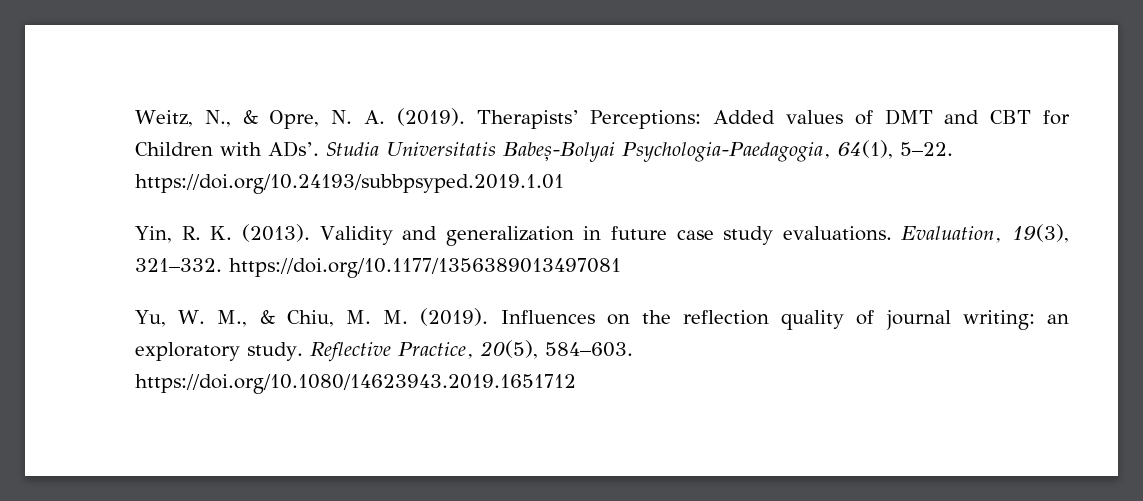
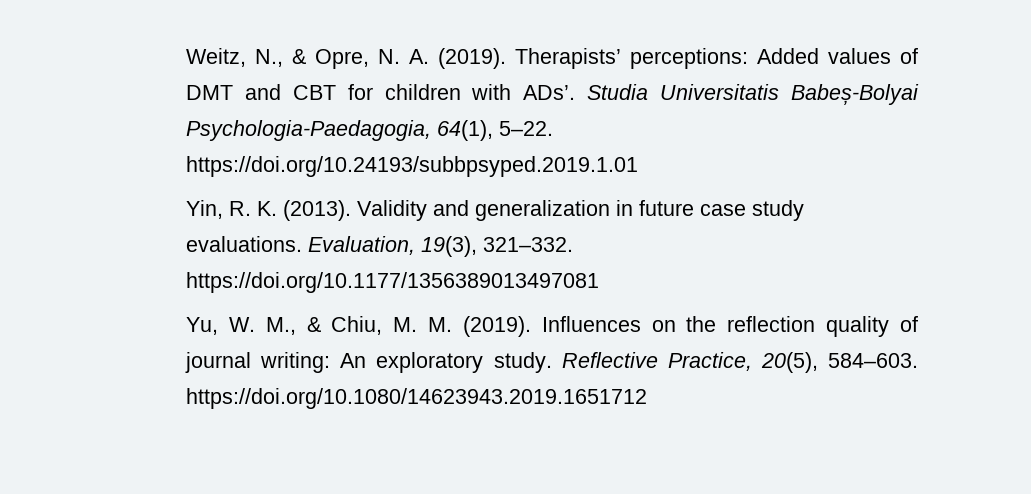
- Therapists’ Perceptions: Added values of DMT and CBT for Children with ADs’.
+ Therapists’ perceptions: Added values of DMT and CBT for children with ADs’.
- Influences on the reflection quality of journal writing: an exploratory study.
+ Influences on the reflection quality of journal writing: An exploratory study.

